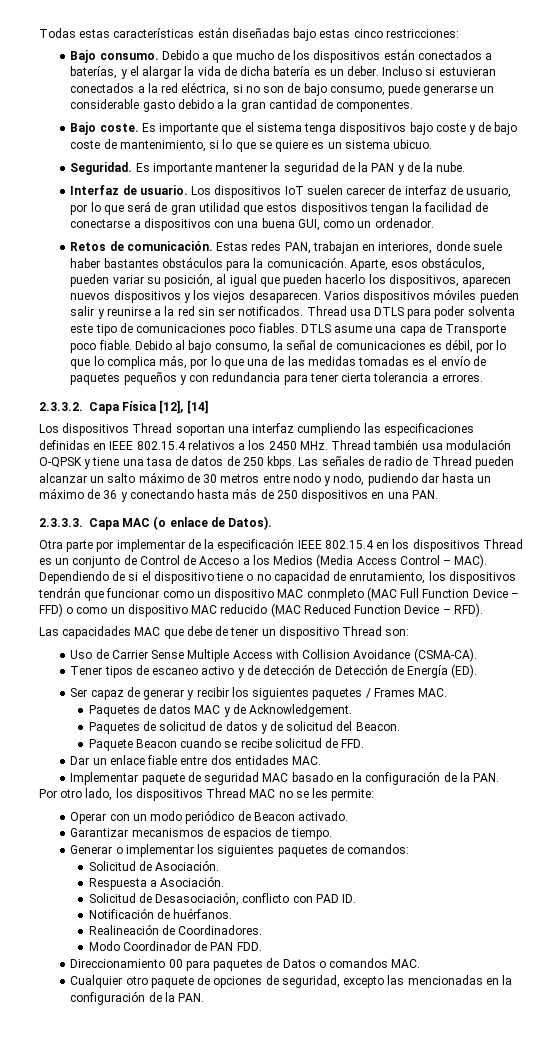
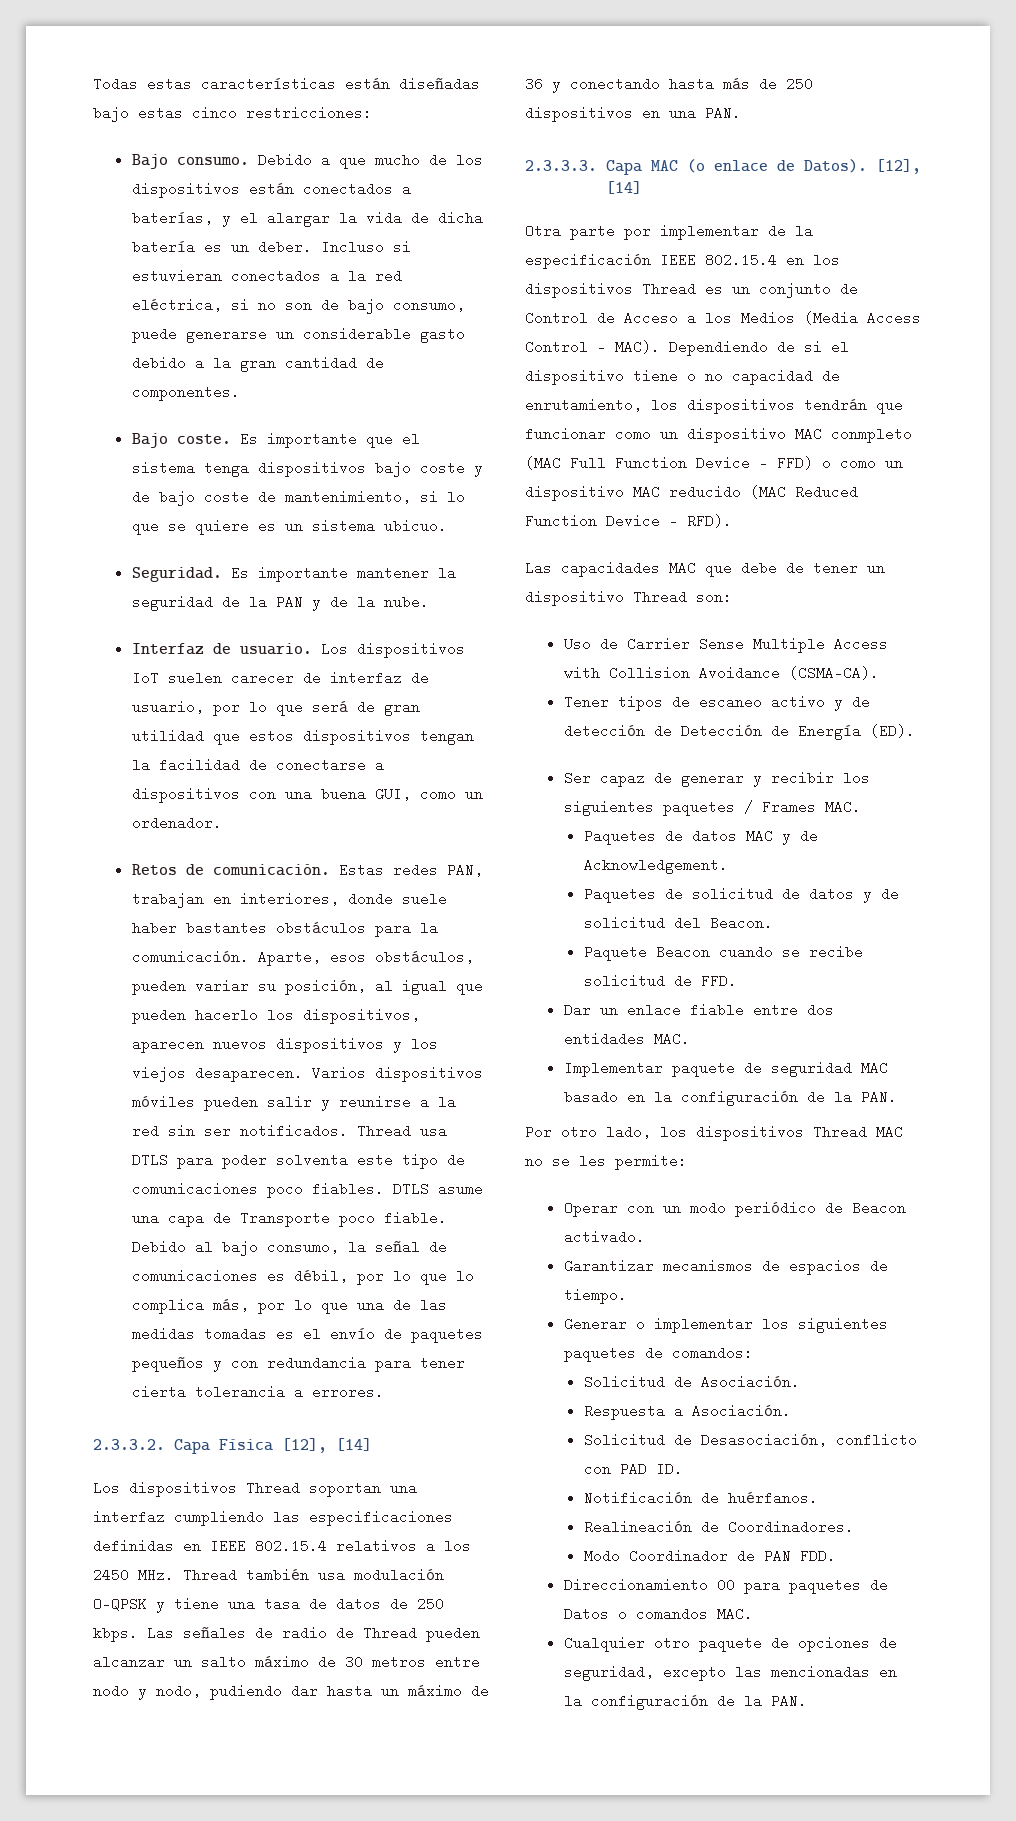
- 2.3.3.3. Capa MAC (o enlace de Datos).
+ 2.3.3.3. Capa MAC (o enlace de Datos). [12], [14]

